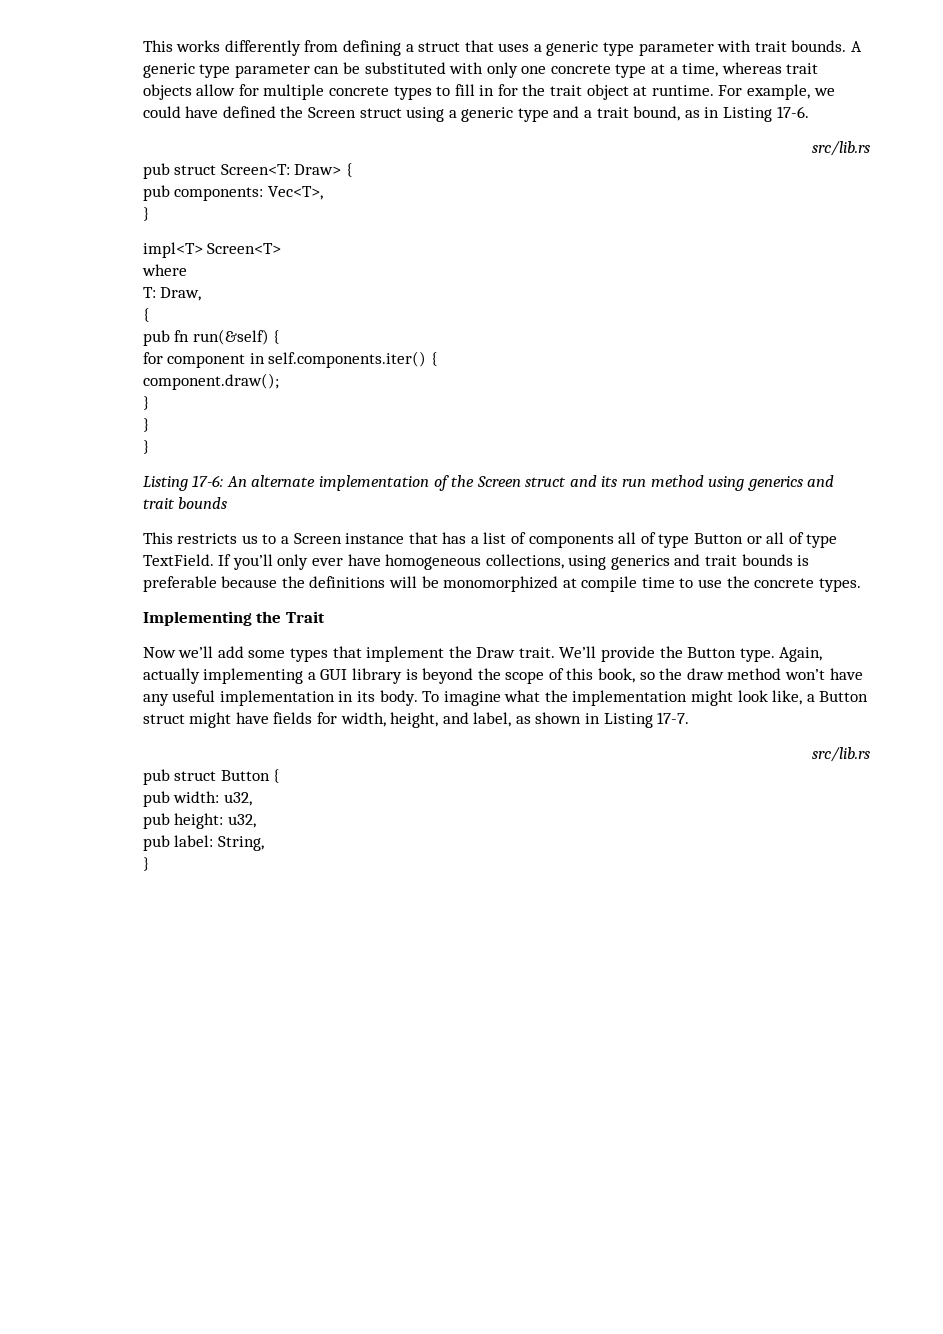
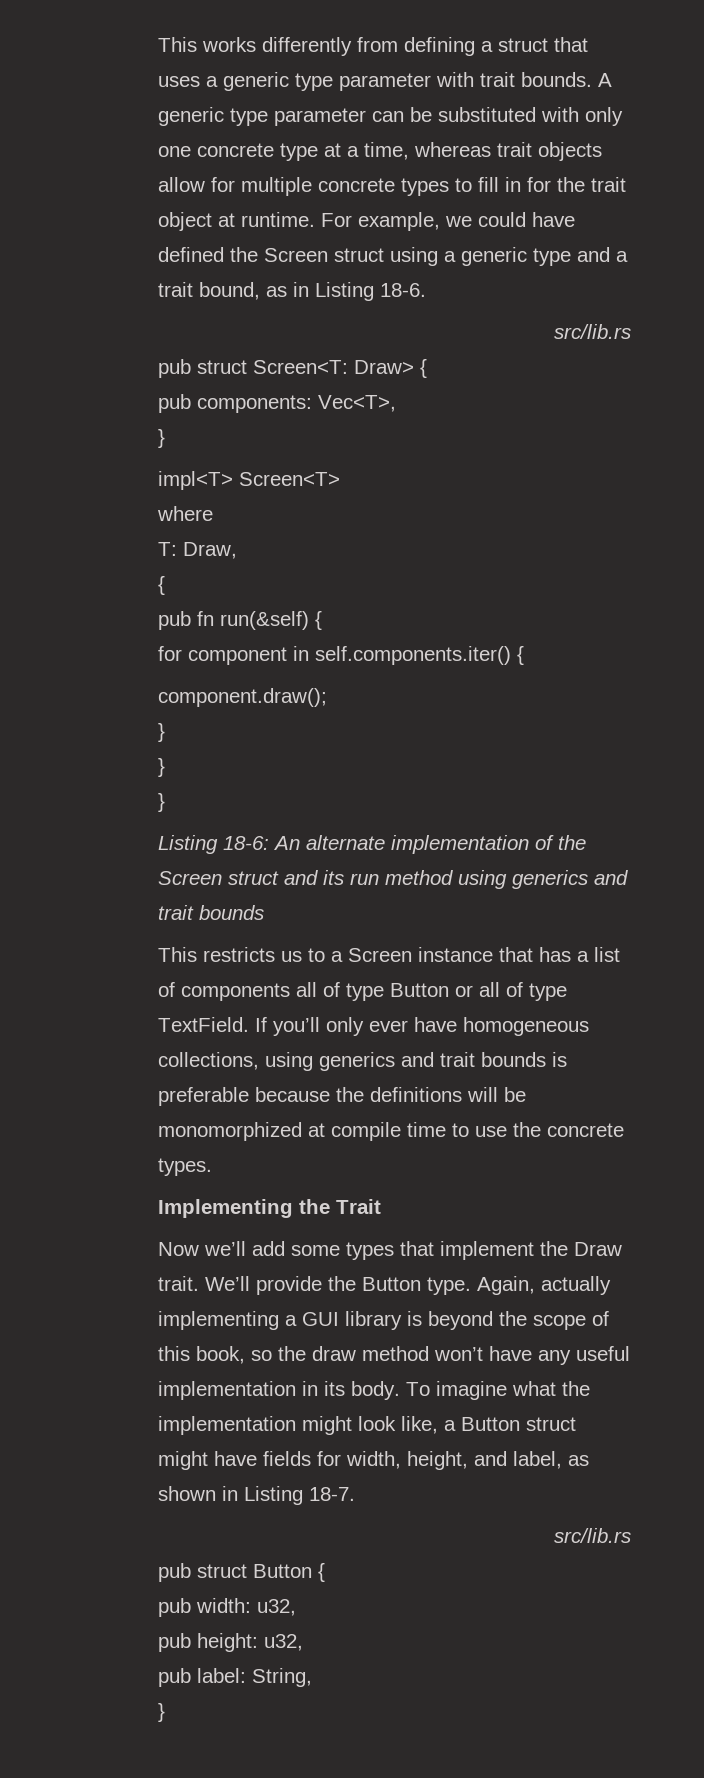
- For example, we could have defined the Screen struct using a generic type and a trait bound, as in Listing 17-6.
+ For example, we could have defined the Screen struct using a generic type and a trait bound, as in Listing 18-6.
- Listing 17-6: An alternate implementation of the Screen struct and its run method using generics and trait bounds
+ Listing 18-6: An alternate implementation of the Screen struct and its run method using generics and trait bounds
- To imagine what the implementation might look like, a Button struct might have fields for width, height, and label, as shown in Listing 17-7.
+ To imagine what the implementation might look like, a Button struct might have fields for width, height, and label, as shown in Listing 18-7.

